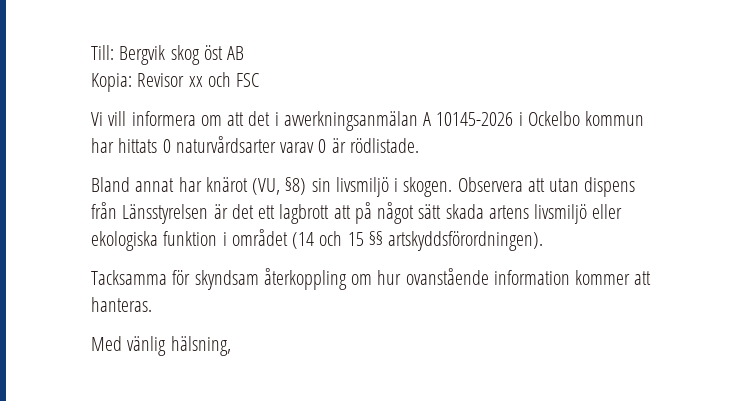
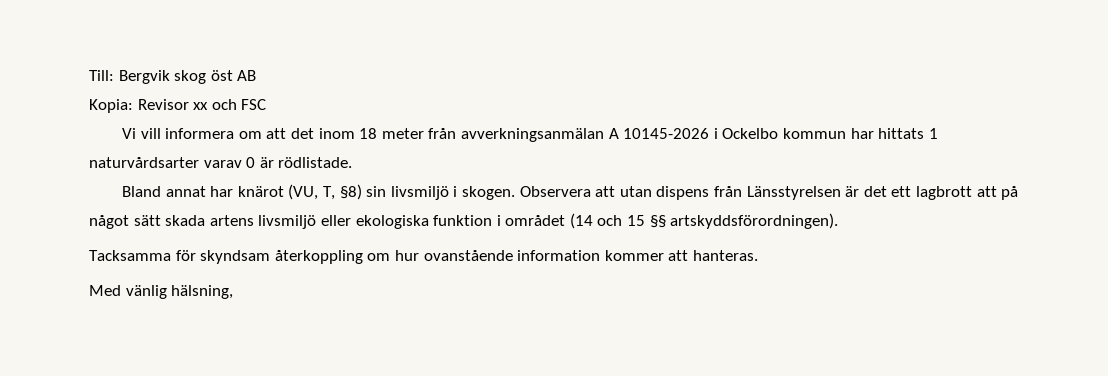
- Vi vill informera om att det i avverkningsanmälan A 10145-2026 i Ockelbo kommun har hittats 0 naturvårdsarter varav 0 är rödlistade.
+ Vi vill informera om att det inom 18 meter från avverkningsanmälan A 10145-2026 i Ockelbo kommun har hittats 1 naturvårdsarter varav 0 är rödlistade.
- Bland annat har knärot (VU, §8) sin livsmiljö i skogen.
+ Bland annat har knärot (VU, T, §8) sin livsmiljö i skogen.

